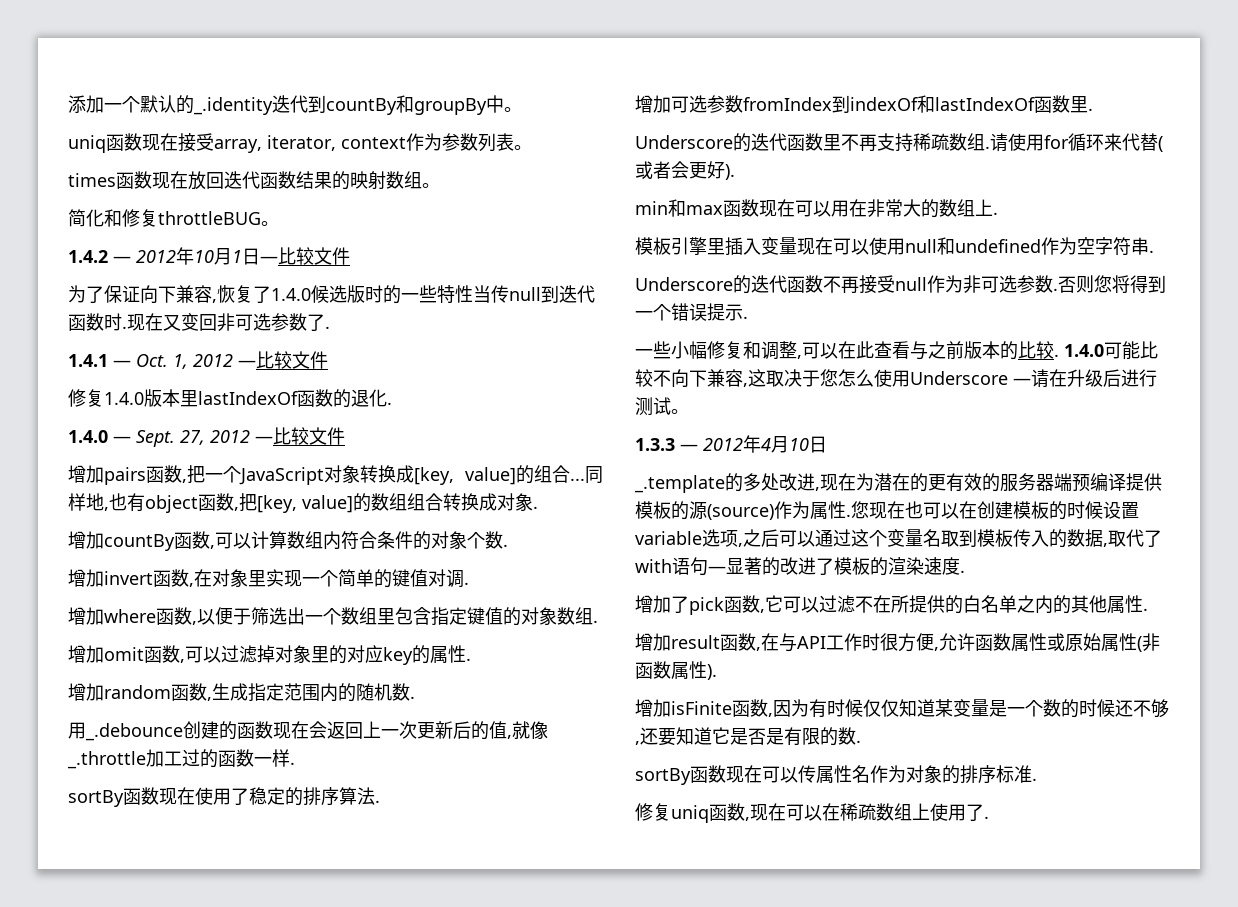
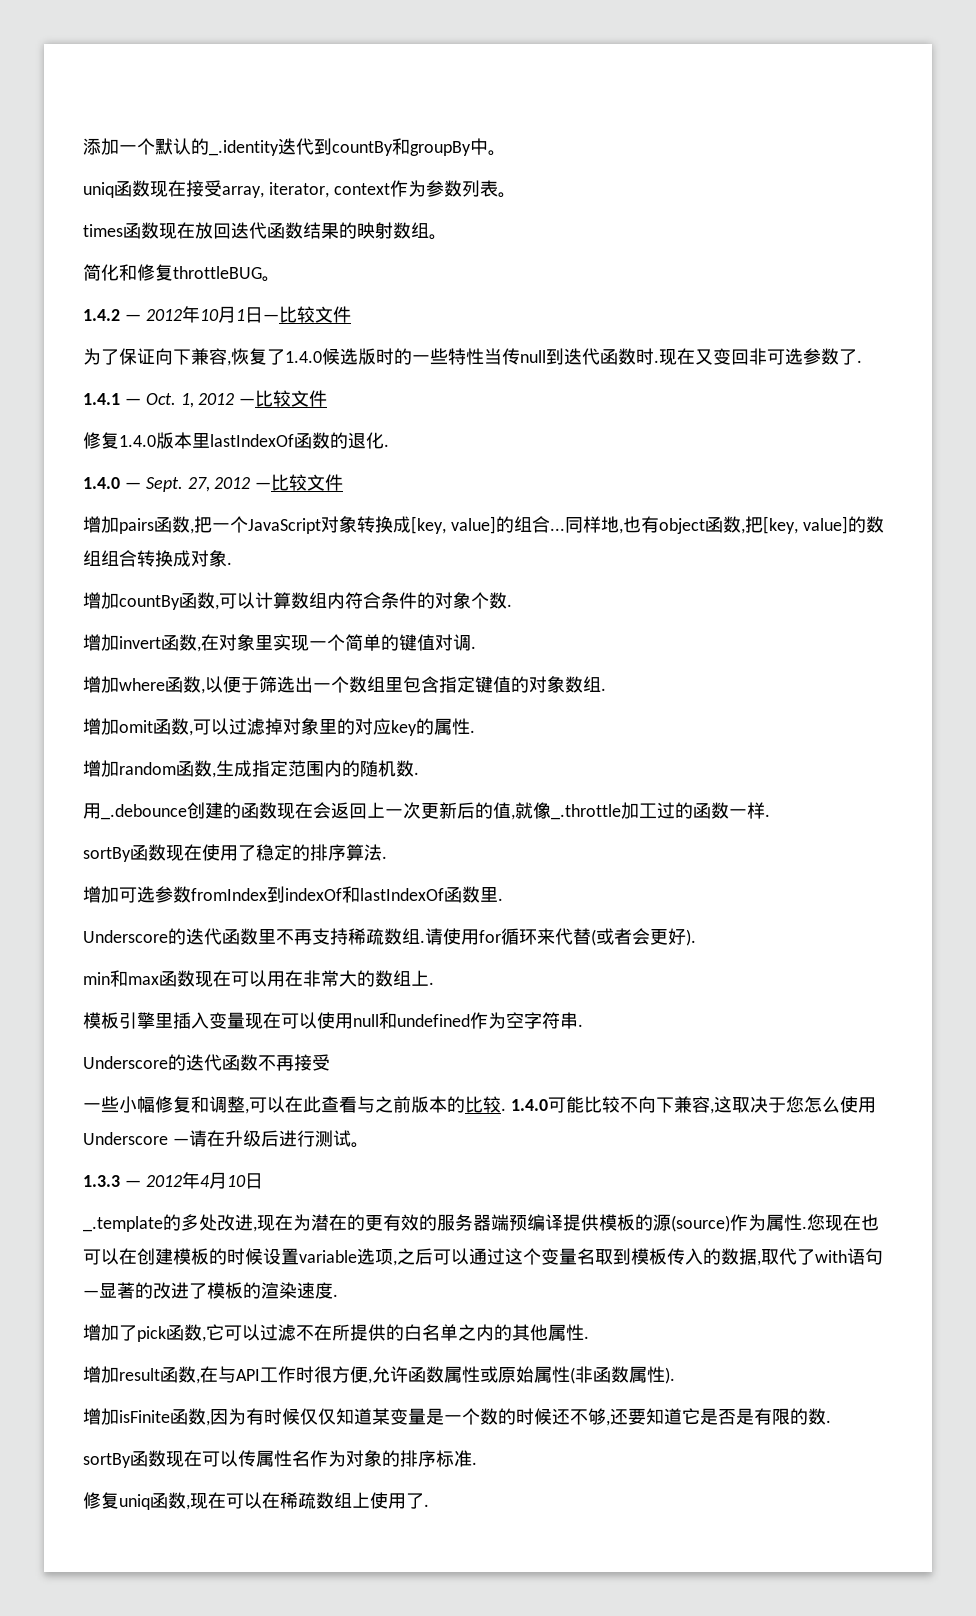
- Underscore的迭代函数不再接受null作为非可选参数.否则您将得到一个错误提示.
+ Underscore的迭代函数不再接受

